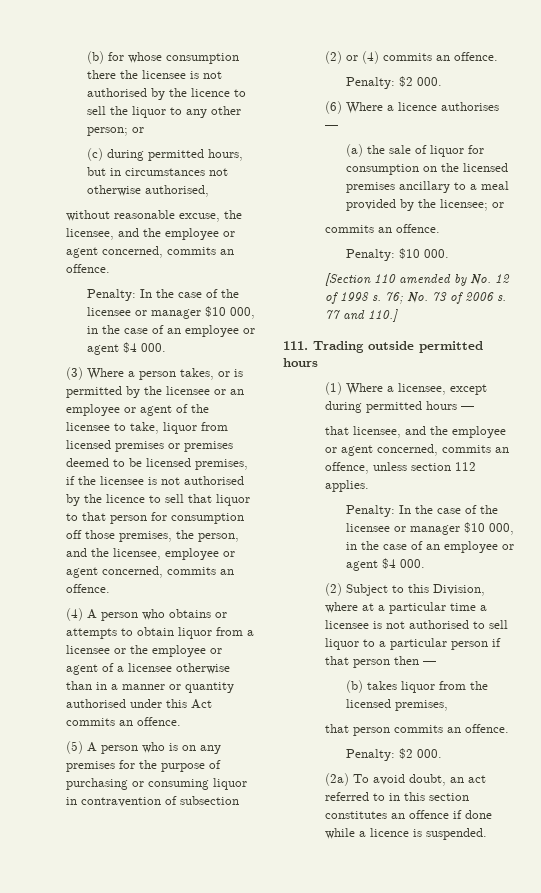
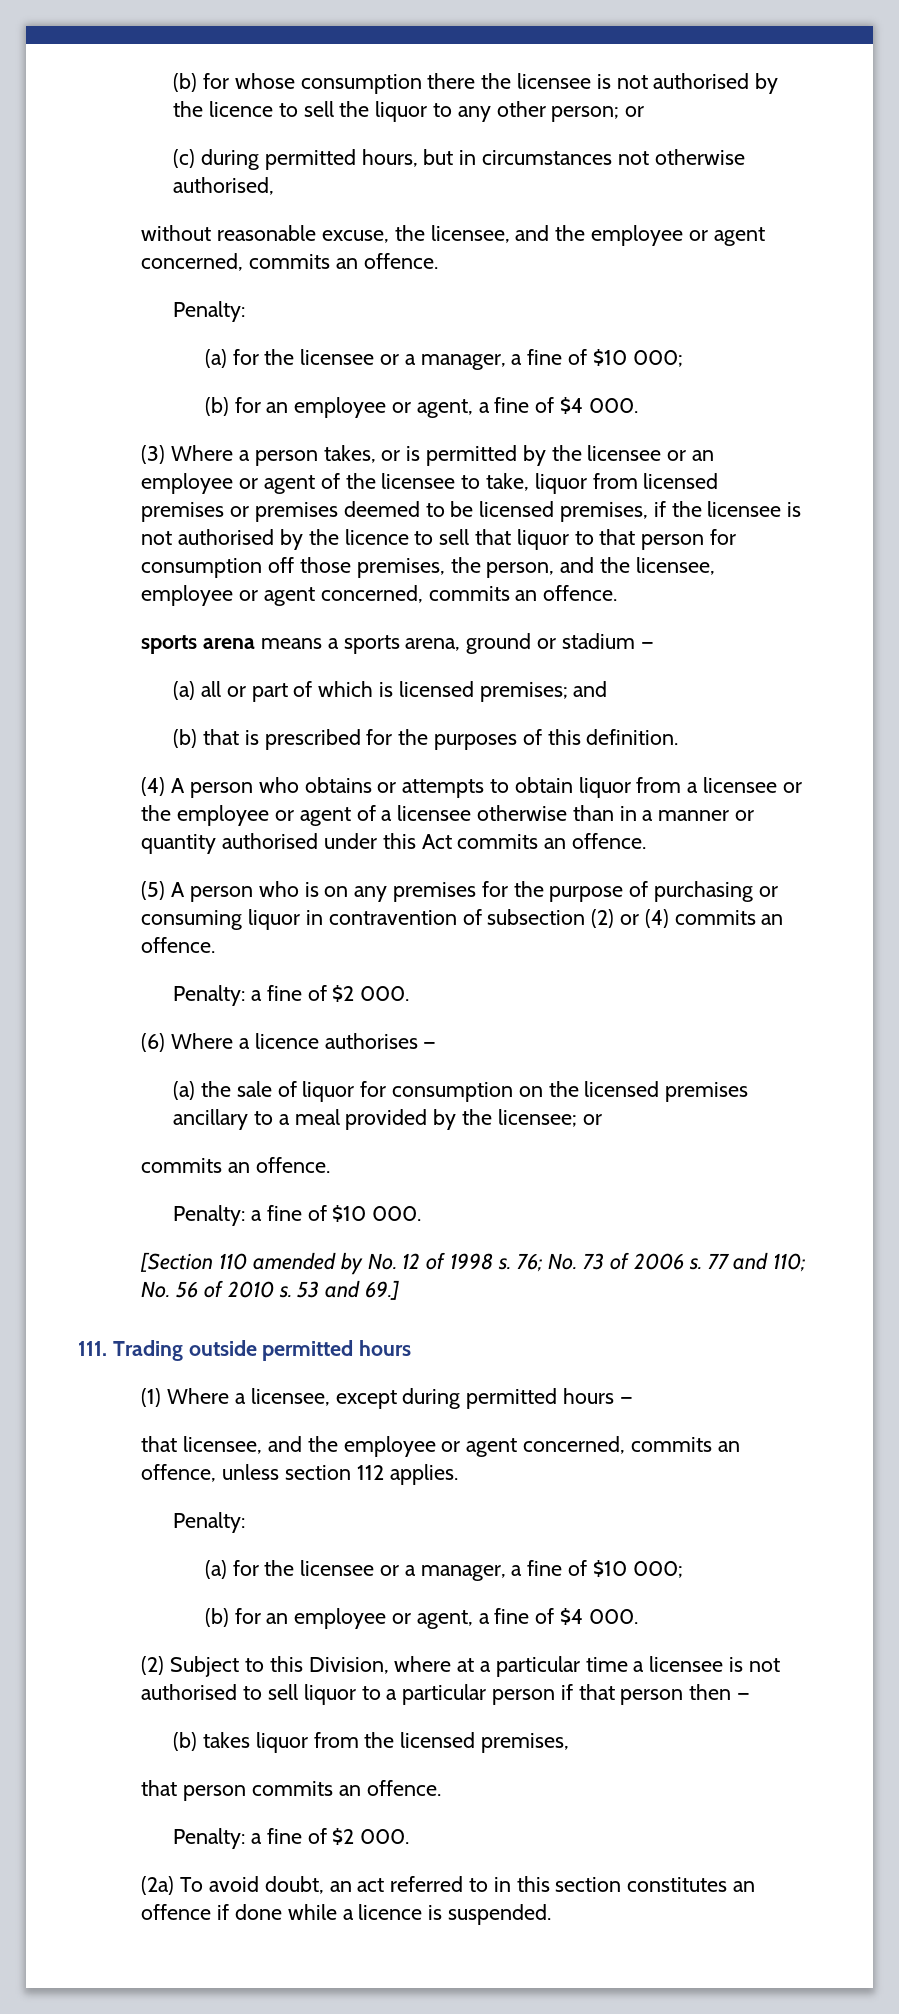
  without reasonable excuse, the licensee, and the employee or agent concerned, commits an offence.
- Penalty: In the case of the licensee or manager $10 000, in the case of an employee or agent $4 000.
+ Penalty:
+ (a) for the licensee or a manager, a fine of $10 000;
+ (b) for an employee or agent, a fine of $4 000.
+ sports arena means a sports arena, ground or stadium —
+ (a) all or part of which is licensed premises; and
+ (b) that is prescribed for the purposes of this definition.
  (5) A person who is on any premises for the purpose of purchasing or consuming liquor in contravention of subsection (2) or (4) commits an offence.
- Penalty: $2 000.
+ Penalty: a fine of $2 000.
- Penalty: $10 000.
+ Penalty: a fine of $10 000.
- 77 and 110.]
+ 77 and 110; No. 56 of 2010 s. 53 and 69.]
  that licensee, and the employee or agent concerned, commits an offence, unless section 112 applies.
- Penalty: In the case of the licensee or manager $10 000, in the case of an employee or agent $4 000.
+ Penalty:
+ (a) for the licensee or a manager, a fine of $10 000;
+ (b) for an employee or agent, a fine of $4 000.
  that person commits an offence.
- Penalty: $2 000.
+ Penalty: a fine of $2 000.

